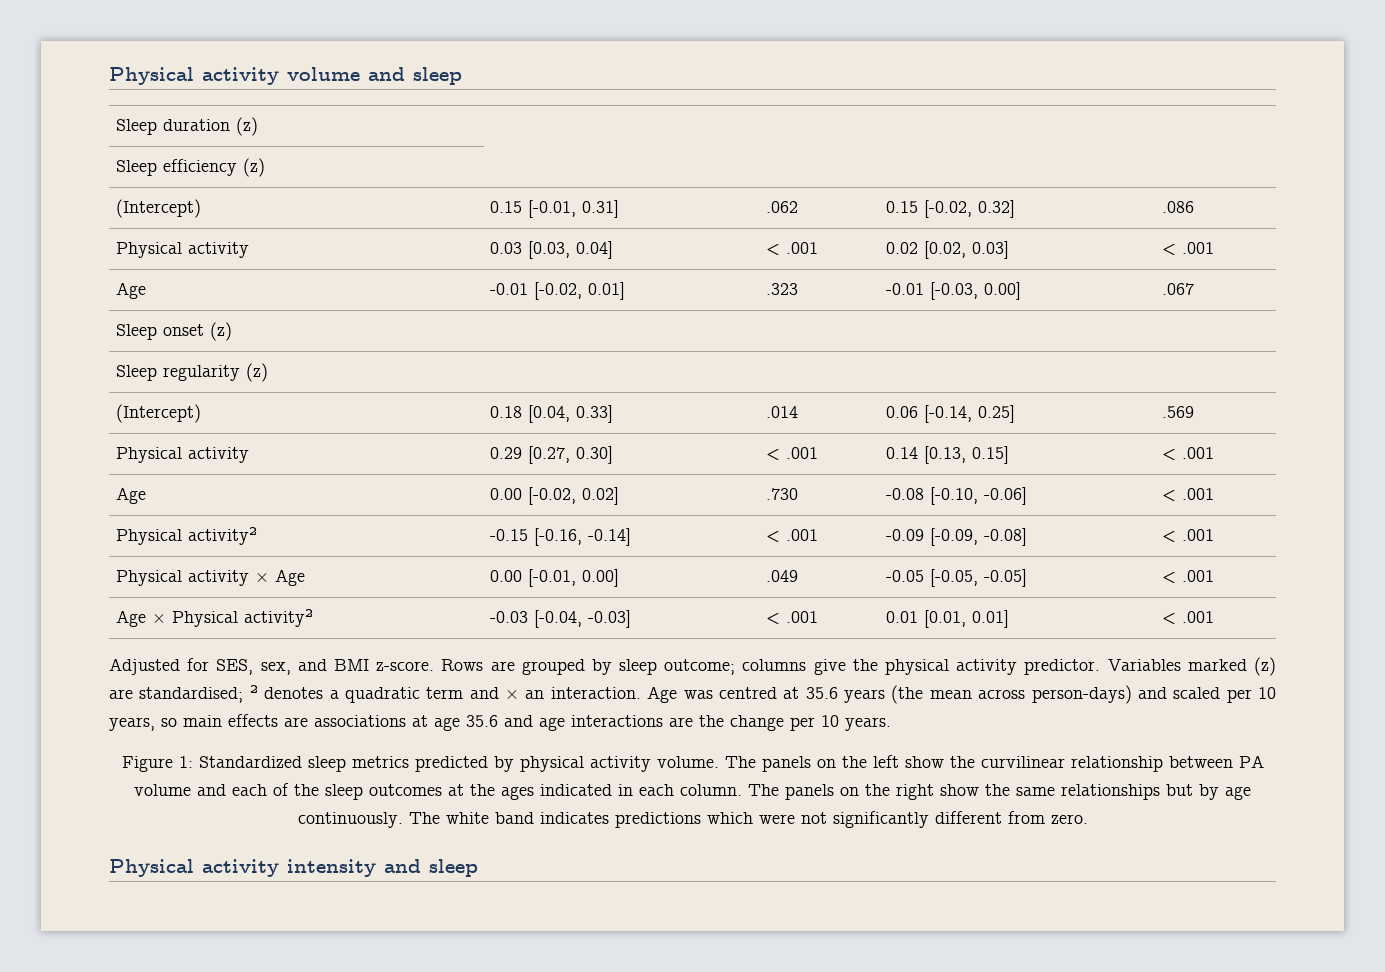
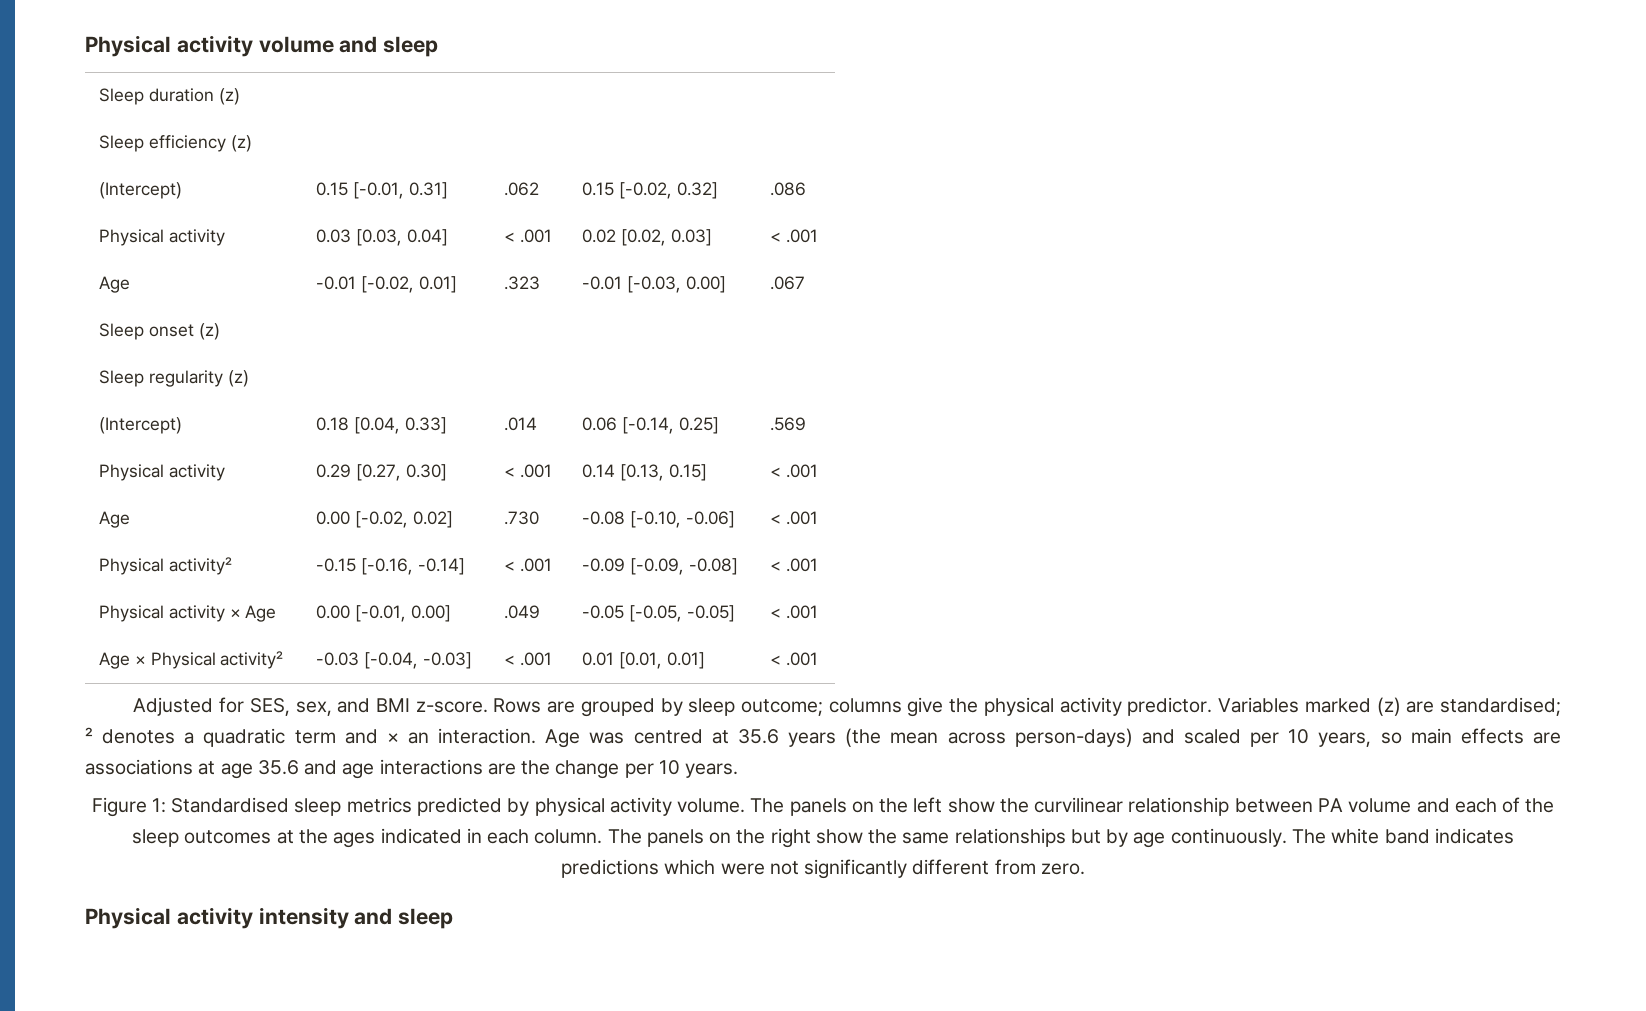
- Figure 1: Standardized sleep metrics predicted by physical activity volume.
+ Figure 1: Standardised sleep metrics predicted by physical activity volume.

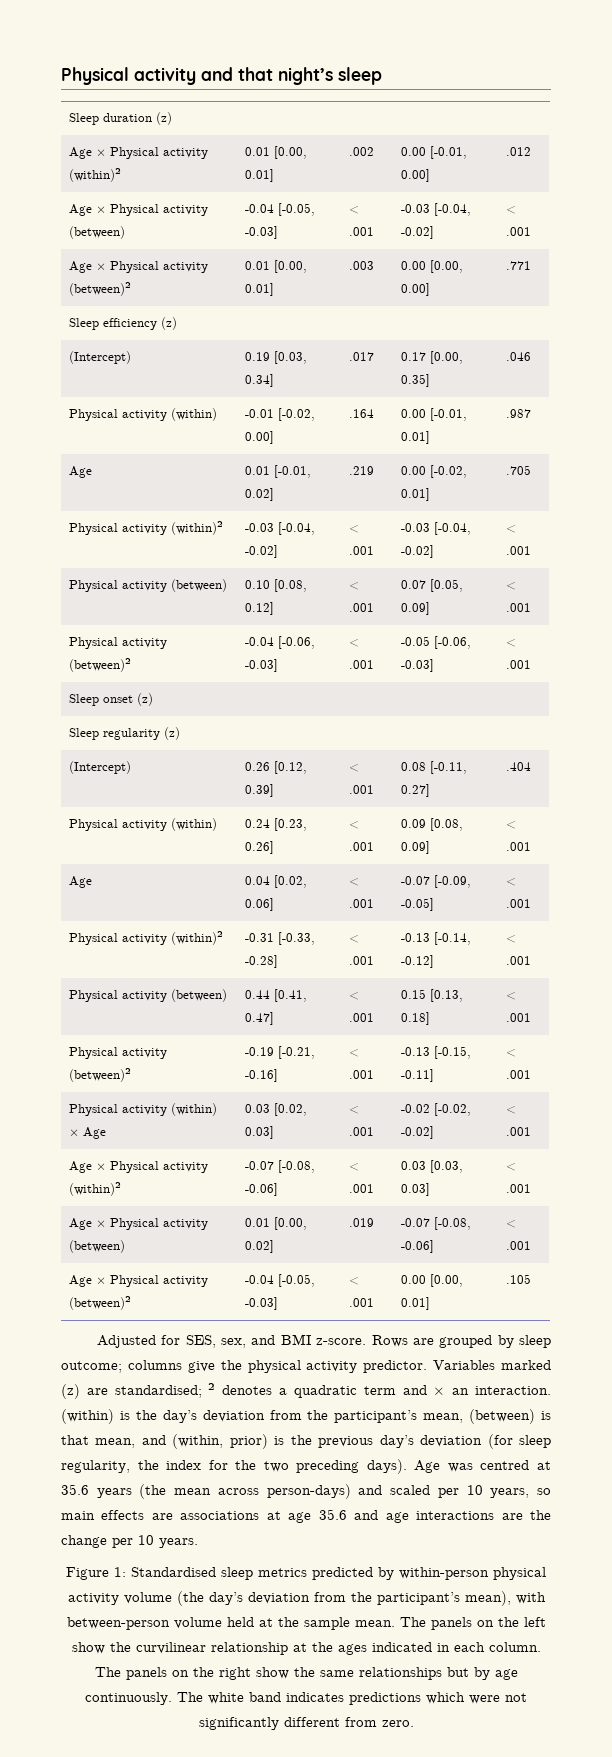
- Physical activity volume and sleep
+ Physical activity and that night’s sleep
+ Age × Physical activity (within)² | 0.01 [0.00, 0.01] | .002 | 0.00 [-0.01, 0.00] | .012
+ Age × Physical activity (between) | -0.04 [-0.05, -0.03] | < .001 | -0.03 [-0.04, -0.02] | < .001
+ Age × Physical activity (between)² | 0.01 [0.00, 0.01] | .003 | 0.00 [0.00, 0.00] | .771
  Sleep efficiency (z)
- (Intercept) | 0.15 [-0.01, 0.31] | .062 | 0.15 [-0.02, 0.32] | .086
- Physical activity | 0.03 [0.03, 0.04] | < .001 | 0.02 [0.02, 0.03] | < .001
- Age | -0.01 [-0.02, 0.01] | .323 | -0.01 [-0.03, 0.00] | .067
+ (Intercept) | 0.19 [0.03, 0.34] | .017 | 0.17 [0.00, 0.35] | .046
+ Physical activity (within) | -0.01 [-0.02, 0.00] | .164 | 0.00 [-0.01, 0.01] | .987
+ Age | 0.01 [-0.01, 0.02] | .219 | 0.00 [-0.02, 0.01] | .705
+ Physical activity (within)² | -0.03 [-0.04, -0.02] | < .001 | -0.03 [-0.04, -0.02] | < .001
+ Physical activity (between) | 0.10 [0.08, 0.12] | < .001 | 0.07 [0.05, 0.09] | < .001
+ Physical activity (between)² | -0.04 [-0.06, -0.03] | < .001 | -0.05 [-0.06, -0.03] | < .001
- (Intercept) | 0.18 [0.04, 0.33] | .014 | 0.06 [-0.14, 0.25] | .569
- Physical activity | 0.29 [0.27, 0.30] | < .001 | 0.14 [0.13, 0.15] | < .001
- Age | 0.00 [-0.02, 0.02] | .730 | -0.08 [-0.10, -0.06] | < .001
- Physical activity² | -0.15 [-0.16, -0.14] | < .001 | -0.09 [-0.09, -0.08] | < .001
- Physical activity × Age | 0.00 [-0.01, 0.00] | .049 | -0.05 [-0.05, -0.05] | < .001
- Age × Physical activity² | -0.03 [-0.04, -0.03] | < .001 | 0.01 [0.01, 0.01] | < .001
+ (Intercept) | 0.26 [0.12, 0.39] | < .001 | 0.08 [-0.11, 0.27] | .404
+ Physical activity (within) | 0.24 [0.23, 0.26] | < .001 | 0.09 [0.08, 0.09] | < .001
+ Age | 0.04 [0.02, 0.06] | < .001 | -0.07 [-0.09, -0.05] | < .001
+ Physical activity (within)² | -0.31 [-0.33, -0.28] | < .001 | -0.13 [-0.14, -0.12] | < .001
+ Physical activity (between) | 0.44 [0.41, 0.47] | < .001 | 0.15 [0.13, 0.18] | < .001
+ Physical activity (between)² | -0.19 [-0.21, -0.16] | < .001 | -0.13 [-0.15, -0.11] | < .001
+ Physical activity (within) × Age | 0.03 [0.02, 0.03] | < .001 | -0.02 [-0.02, -0.02] | < .001
+ Age × Physical activity (within)² | -0.07 [-0.08, -0.06] | < .001 | 0.03 [0.03, 0.03] | < .001
+ Age × Physical activity (between) | 0.01 [0.00, 0.02] | .019 | -0.07 [-0.08, -0.06] | < .001
+ Age × Physical activity (between)² | -0.04 [-0.05, -0.03] | < .001 | 0.00 [0.00, 0.01] | .105
+ (within) is the day’s deviation from the participant’s mean, (between) is that mean, and (within, prior) is the previous day’s deviation (for sleep regularity, the index for the two preceding days).
- Figure 1: Standardised sleep metrics predicted by physical activity volume.
+ Figure 1: Standardised sleep metrics predicted by within-person physical activity volume (the day’s deviation from the participant’s mean), with between-person volume held at the sample mean.
- The panels on the left show the curvilinear relationship between PA volume and each of the sleep outcomes at the ages indicated in each column.
+ The panels on the left show the curvilinear relationship at the ages indicated in each column.
- Physical activity intensity and sleep

